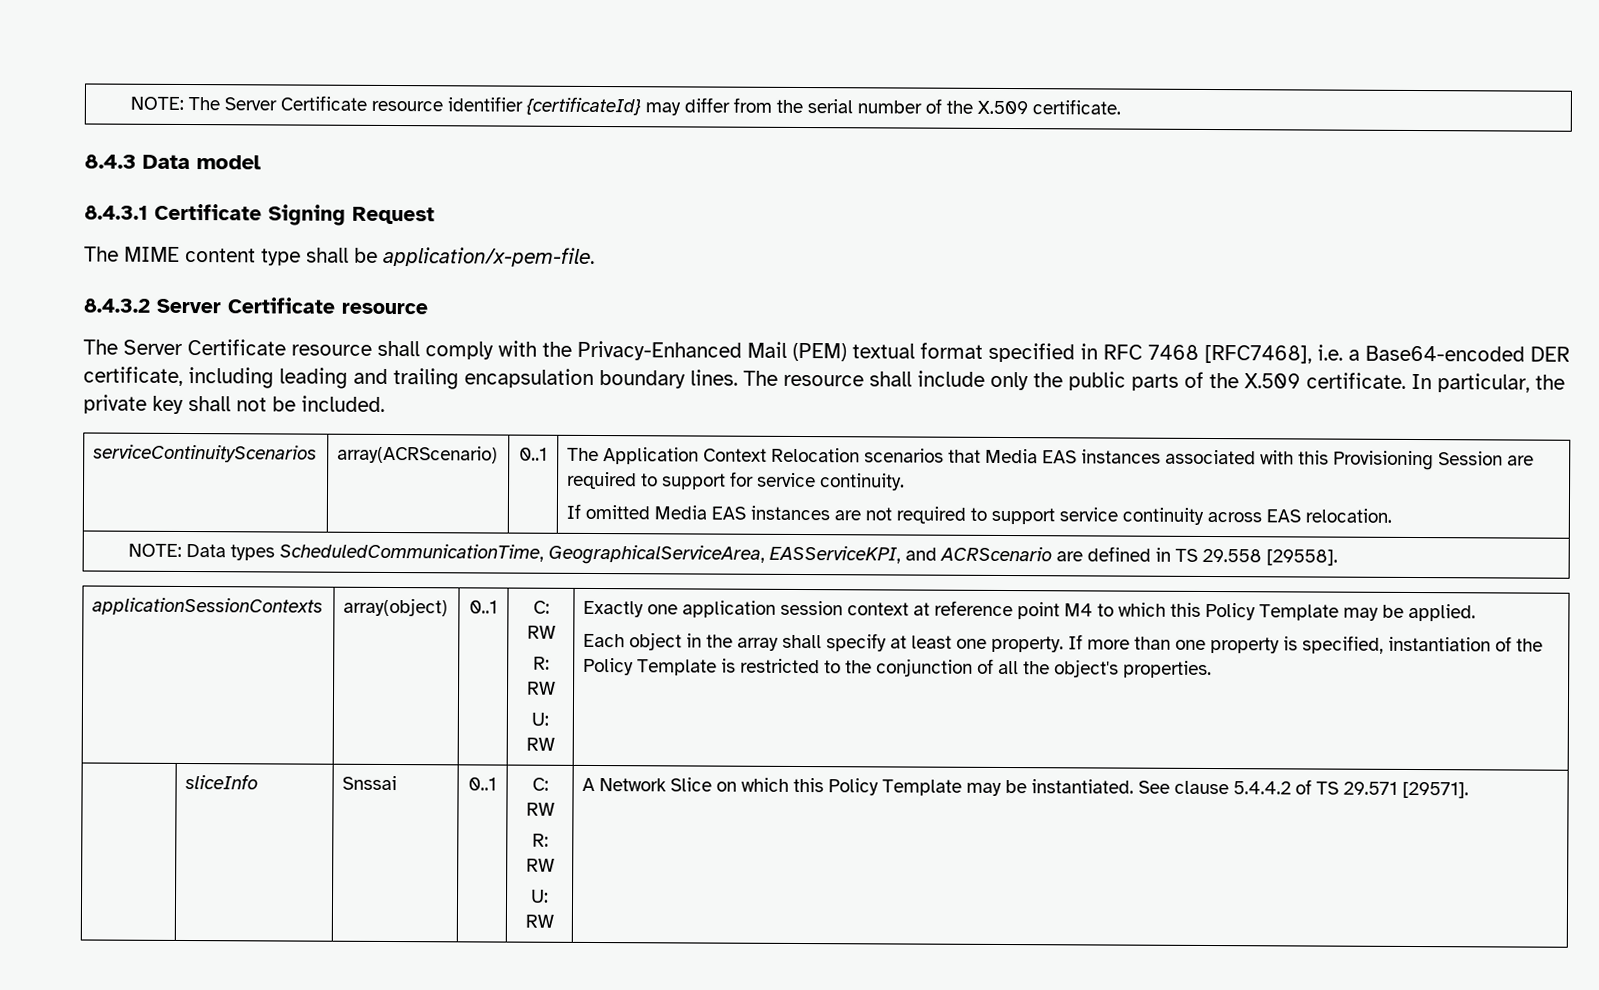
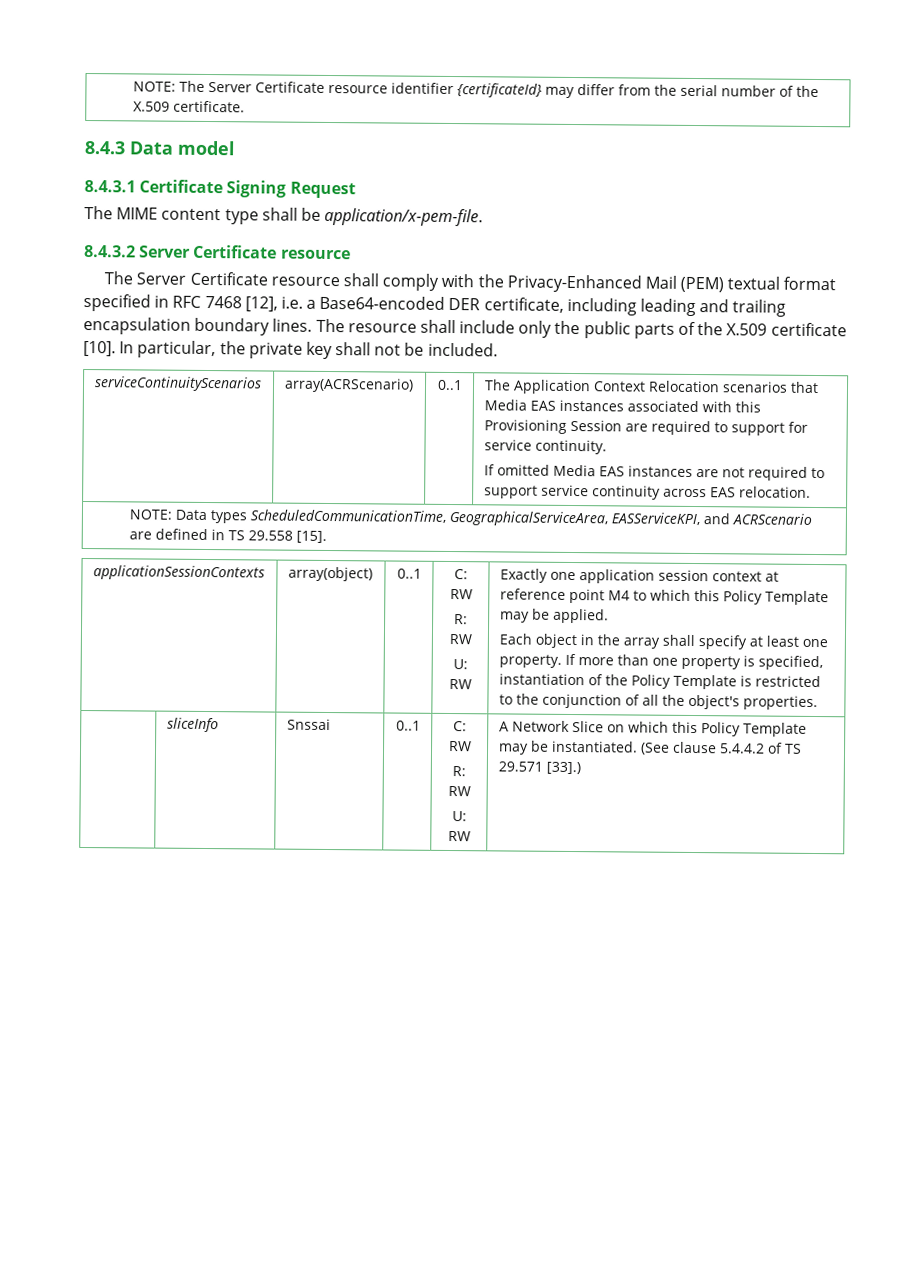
- The Server Certificate resource shall comply with the Privacy-Enhanced Mail (PEM) textual format specified in RFC 7468 [RFC7468], i.e. a Base64-encoded DER certificate, including leading and trailing encapsulation boundary lines.
+ The Server Certificate resource shall comply with the Privacy-Enhanced Mail (PEM) textual format specified in RFC 7468 [12], i.e. a Base64-encoded DER certificate, including leading and trailing encapsulation boundary lines.
- The resource shall include only the public parts of the X.509 certificate.
+ The resource shall include only the public parts of the X.509 certificate [10].
- NOTE: Data types ScheduledCommunicationTime, GeographicalServiceArea, EASServiceKPI, and ACRScenario are defined in TS 29.558 [29558].
+ NOTE: Data types ScheduledCommunicationTime, GeographicalServiceArea, EASServiceKPI, and ACRScenario are defined in TS 29.558 [15].
  | sliceInfo | Snssai | 0..1 | C: RW
  R: RW
- U: RW | A Network Slice on which this Policy Template may be instantiated. See clause 5.4.4.2 of TS 29.571 [29571].
+ U: RW | A Network Slice on which this Policy Template may be instantiated. (See clause 5.4.4.2 of TS 29.571 [33].)

